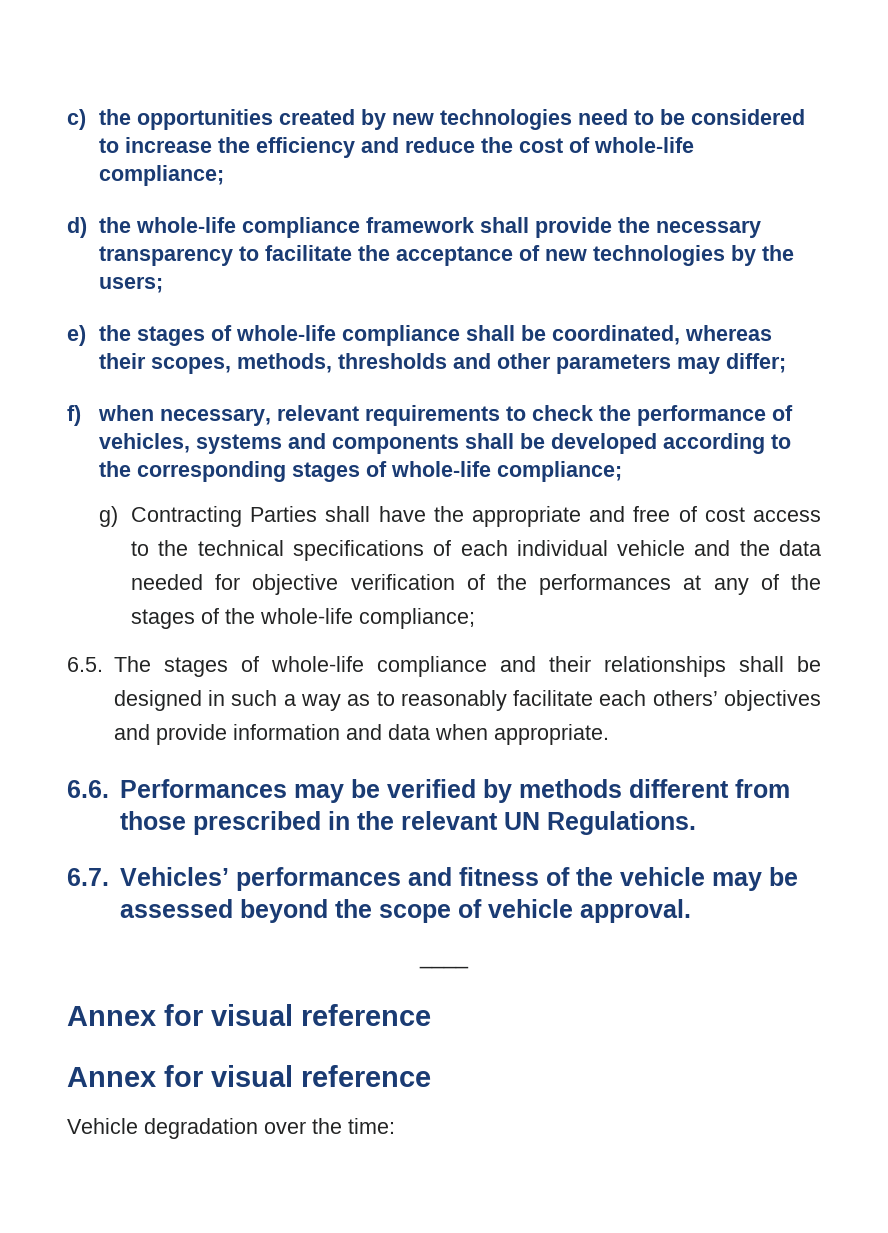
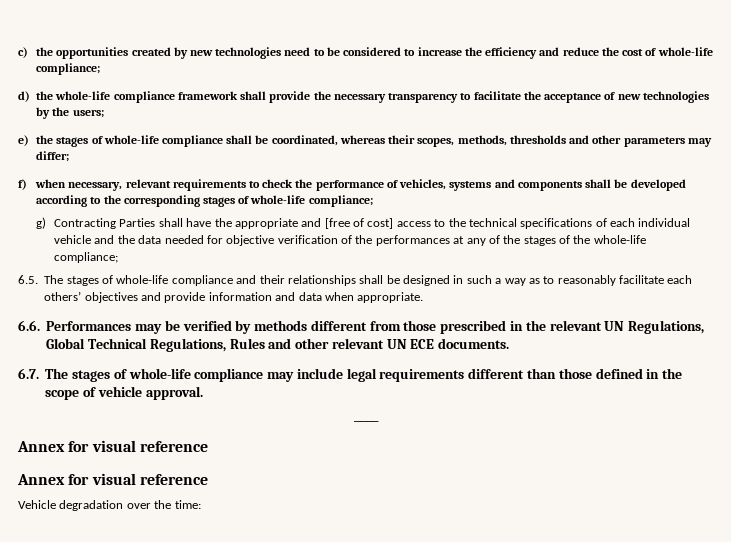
- g) Contracting Parties shall have the appropriate and free of cost access to the technical specifications of each individual vehicle and the data needed for objective verification of the performances at any of the stages of the whole-life compliance;
+ g) Contracting Parties shall have the appropriate and [free of cost] access to the technical specifications of each individual vehicle and the data needed for objective verification of the performances at any of the stages of the whole-life compliance;
- 6.6. Performances may be verified by methods different from those prescribed in the relevant UN Regulations.
- 6.7. Vehicles’ performances and fitness of the vehicle may be assessed beyond the scope of vehicle approval.
+ 6.6. Performances may be verified by methods different from those prescribed in the relevant UN Regulations, Global Technical Regulations, Rules and other relevant UN ECE documents.
+ 6.7. The stages of whole-life compliance may include legal requirements different than those defined in the scope of vehicle approval.

